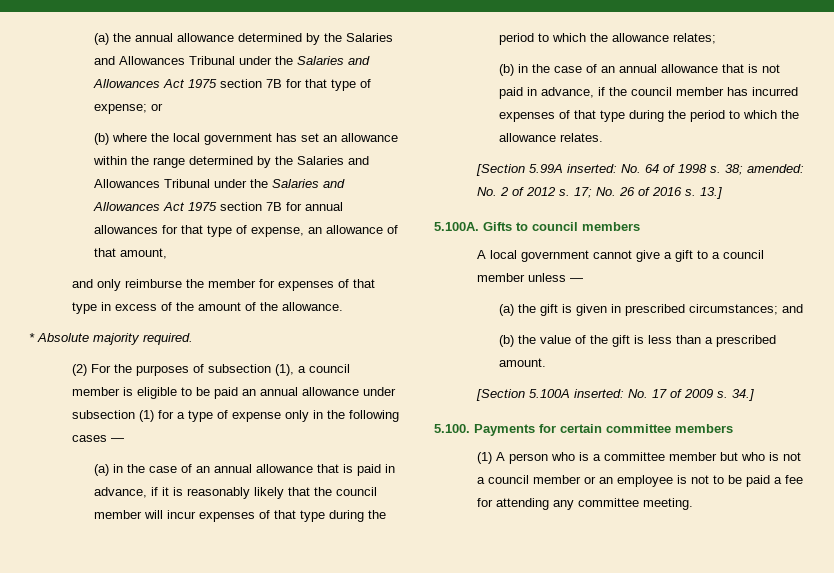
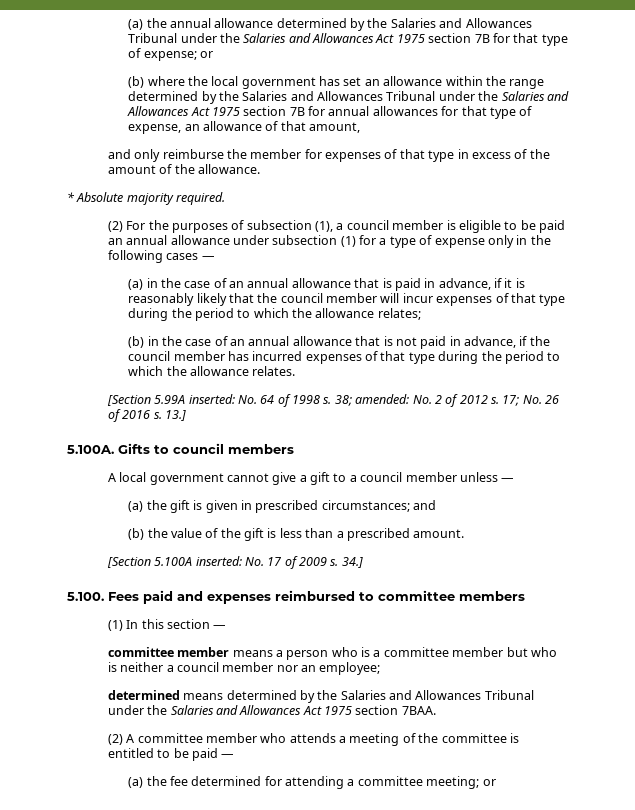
- 5.100. Payments for certain committee members
- (1) A person who is a committee member but who is not a council member or an employee is not to be paid a fee for attending any committee meeting.
+ 5.100. Fees paid and expenses reimbursed to committee members
+ (1) In this section —
+ committee member means a person who is a committee member but who is neither a council member nor an employee;
+ determined means determined by the Salaries and Allowances Tribunal under the Salaries and Allowances Act 1975 section 7BAA.
+ (2) A committee member who attends a meeting of the committee is entitled to be paid —
+ (a) the fee determined for attending a committee meeting; or

